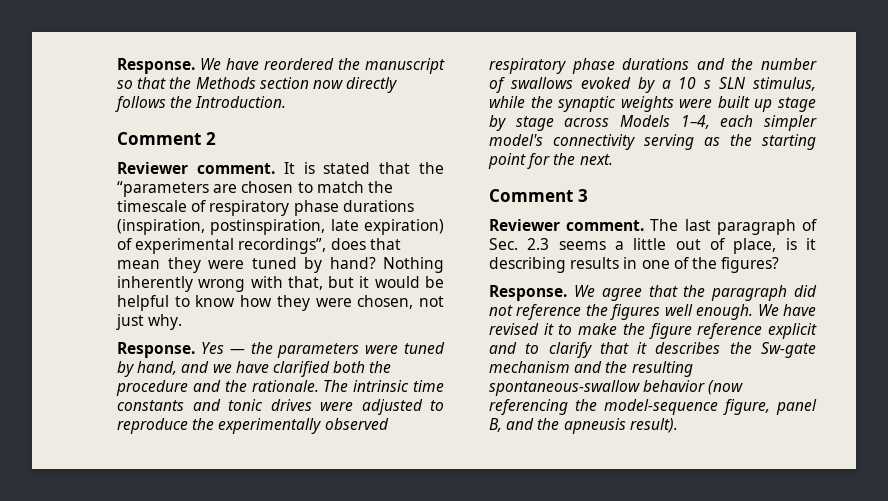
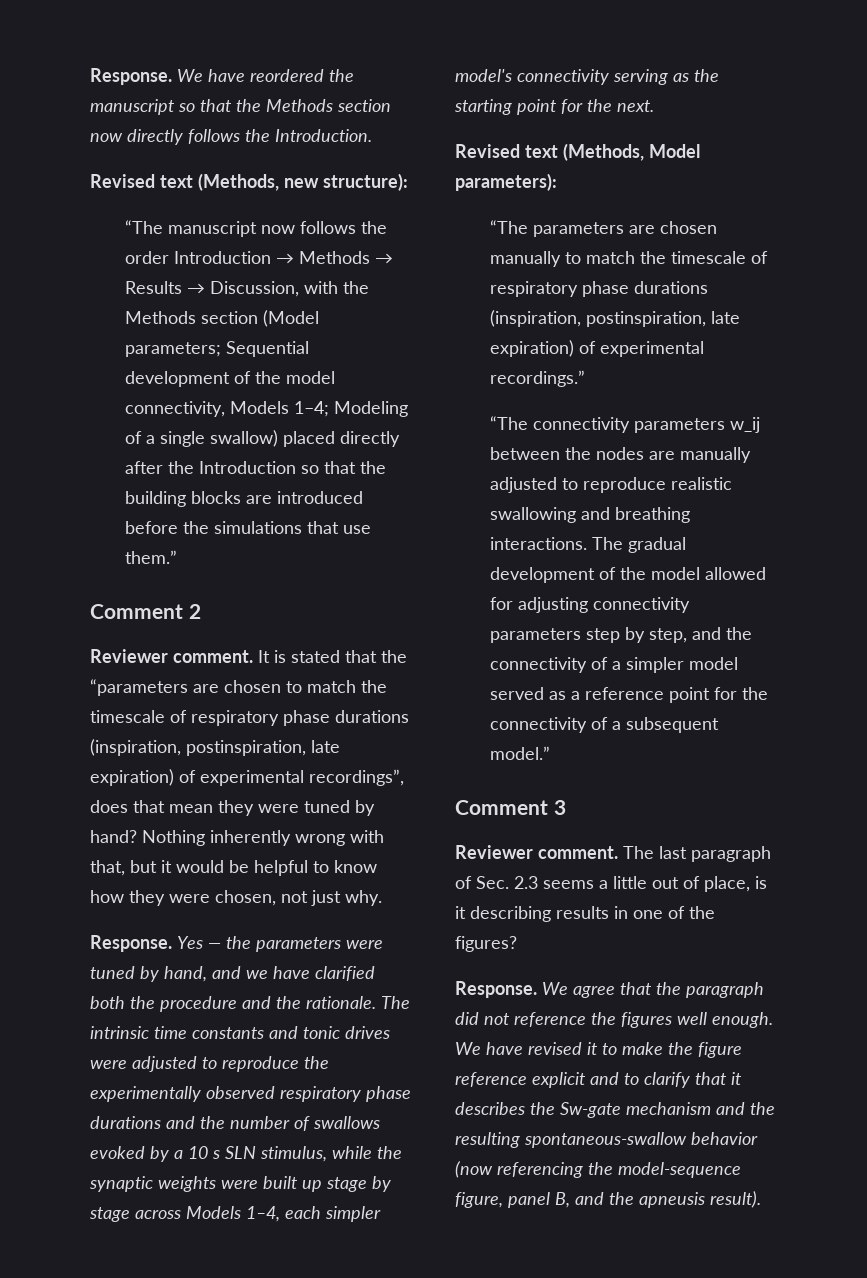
+ Revised text (Methods, new structure):
+ “The manuscript now follows the order Introduction → Methods → Results → Discussion, with the Methods section (Model parameters; Sequential development of the model connectivity, Models 1–4; Modeling of a single swallow) placed directly after the Introduction so that the building blocks are introduced before the simulations that use them.”
+ Revised text (Methods, Model parameters):
+ “The parameters are chosen manually to match the timescale of respiratory phase durations (inspiration, postinspiration, late expiration) of experimental recordings.”
+ “The connectivity parameters w_ij between the nodes are manually adjusted to reproduce realistic swallowing and breathing interactions. The gradual development of the model allowed for adjusting connectivity parameters step by step, and the connectivity of a simpler model served as a reference point for the connectivity of a subsequent model.”

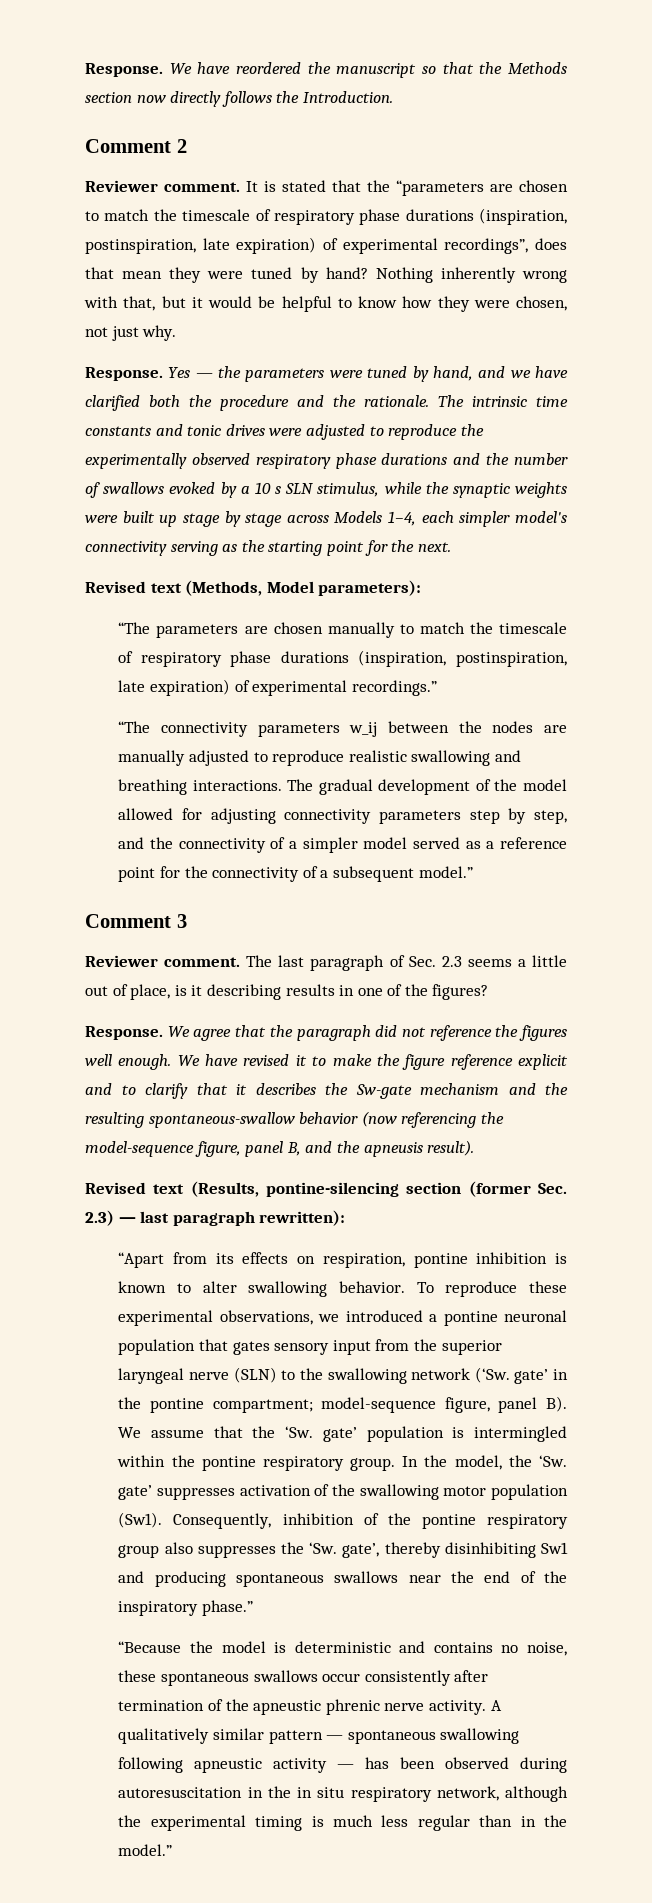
- Revised text (Methods, new structure):
- “The manuscript now follows the order Introduction → Methods → Results → Discussion, with the Methods section (Model parameters; Sequential development of the model connectivity, Models 1–4; Modeling of a single swallow) placed directly after the Introduction so that the building blocks are introduced before the simulations that use them.”
+ Revised text (Results, pontine-silencing section (former Sec. 2.3) — last paragraph rewritten):
+ “Apart from its effects on respiration, pontine inhibition is known to alter swallowing behavior. To reproduce these experimental observations, we introduced a pontine neuronal population that gates sensory input from the superior laryngeal nerve (SLN) to the swallowing network (‘Sw. gate’ in the pontine compartment; model-sequence figure, panel B). We assume that the ‘Sw. gate’ population is intermingled within the pontine respiratory group. In the model, the ‘Sw. gate’ suppresses activation of the swallowing motor population (Sw1). Consequently, inhibition of the pontine respiratory group also suppresses the ‘Sw. gate’, thereby disinhibiting Sw1 and producing spontaneous swallows near the end of the inspiratory phase.”
+ “Because the model is deterministic and contains no noise, these spontaneous swallows occur consistently after termination of the apneustic phrenic nerve activity. A qualitatively similar pattern — spontaneous swallowing following apneustic activity — has been observed during autoresuscitation in the in situ respiratory network, although the experimental timing is much less regular than in the model.”

